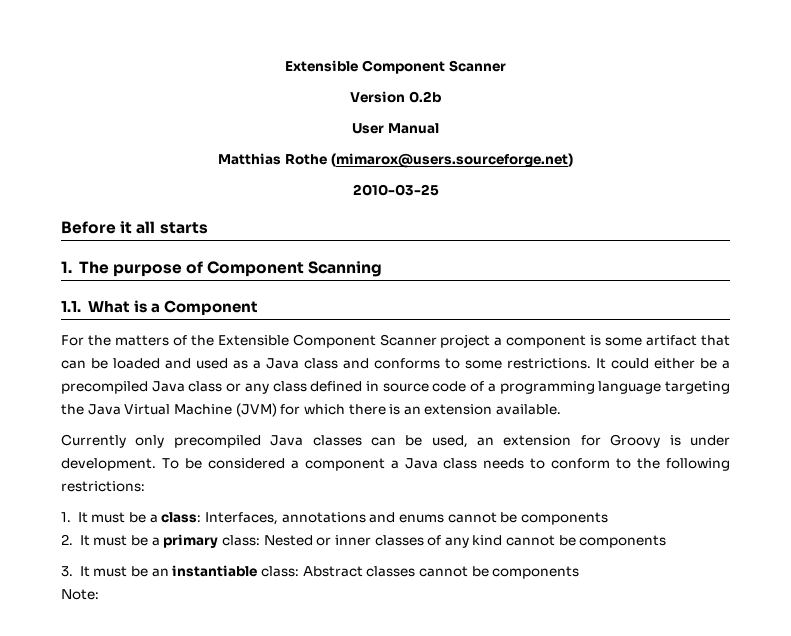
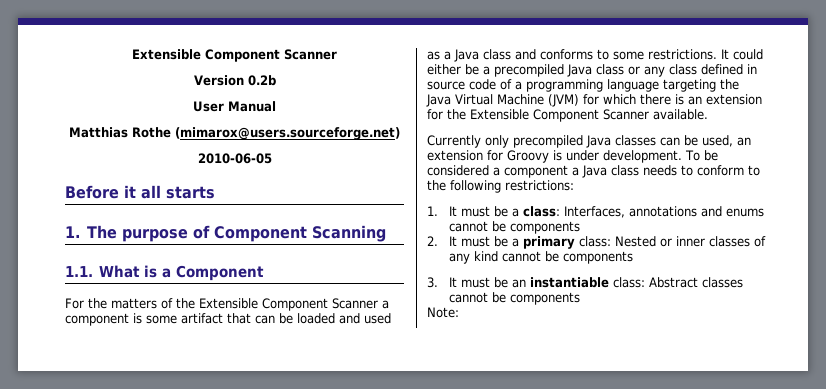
- 2010-03-25
+ 2010-06-05
- For the matters of the Extensible Component Scanner project a component is some artifact that can be loaded and used as a Java class and conforms to some restrictions.
+ For the matters of the Extensible Component Scanner a component is some artifact that can be loaded and used as a Java class and conforms to some restrictions.
- It could either be a precompiled Java class or any class defined in source code of a programming language targeting the Java Virtual Machine (JVM) for which there is an extension available.
+ It could either be a precompiled Java class or any class defined in source code of a programming language targeting the Java Virtual Machine (JVM) for which there is an extension for the Extensible Component Scanner available.

